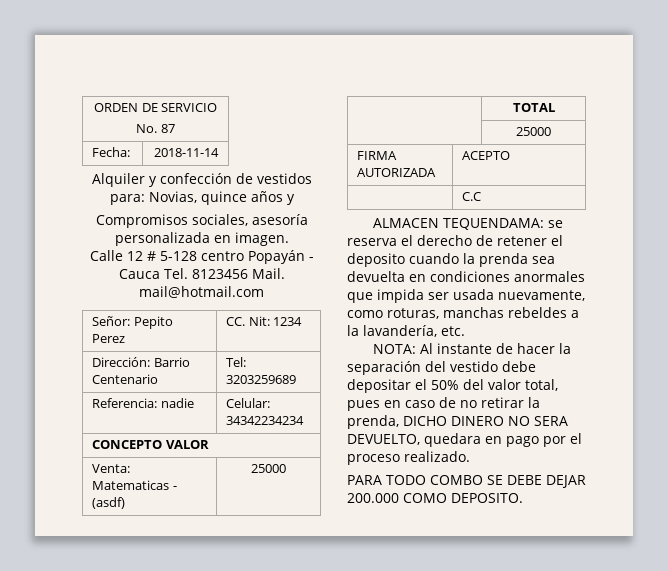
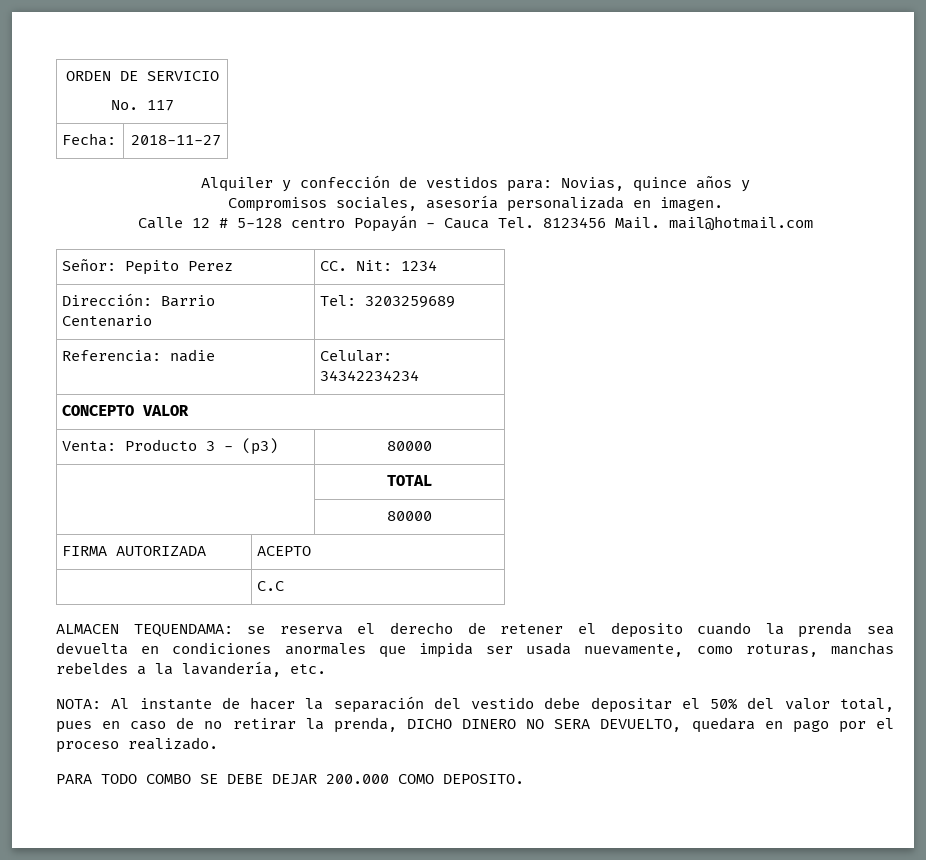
  ORDEN DE SERVICIO
- No. 87
+ No. 117
- Fecha: | 2018-11-14
+ Fecha: | 2018-11-27
- Venta: Matematicas - (asdf) | 25000
+ Venta: Producto 3 - (p3) | 80000
  | TOTAL
- | 25000
+ | 80000

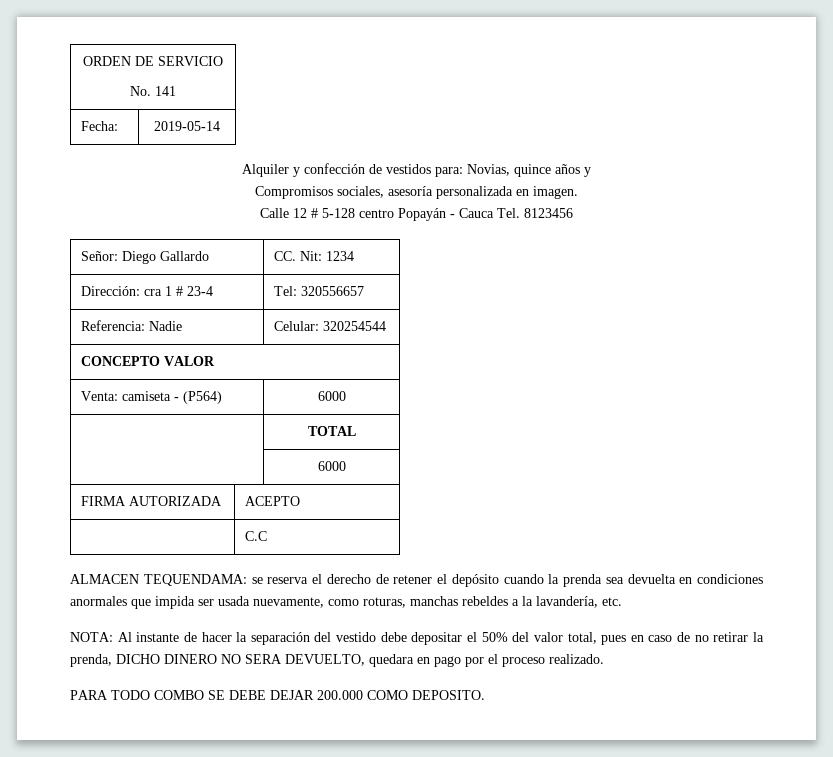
  ORDEN DE SERVICIO
- No. 117
+ No. 141
- Fecha: | 2018-11-27
+ Fecha: | 2019-05-14
- Calle 12 # 5-128 centro Popayán - Cauca Tel. 8123456 Mail. mail@hotmail.com
+ Calle 12 # 5-128 centro Popayán - Cauca Tel. 8123456
- Señor: Pepito Perez | CC. Nit: 1234
+ Señor: Diego Gallardo | CC. Nit: 1234
- Dirección: Barrio Centenario | Tel: 3203259689
+ Dirección: cra 1 # 23-4 | Tel: 320556657
- Referencia: nadie | Celular: 34342234234
+ Referencia: Nadie | Celular: 320254544
- Venta: Producto 3 - (p3) | 80000
+ Venta: camiseta - (P564) | 6000
  | TOTAL
- | 80000
+ | 6000
- ALMACEN TEQUENDAMA: se reserva el derecho de retener el deposito cuando la prenda sea devuelta en condiciones anormales que impida ser usada nuevamente, como roturas, manchas rebeldes a la lavandería, etc.
+ ALMACEN TEQUENDAMA: se reserva el derecho de retener el depósito cuando la prenda sea devuelta en condiciones anormales que impida ser usada nuevamente, como roturas, manchas rebeldes a la lavandería, etc.

